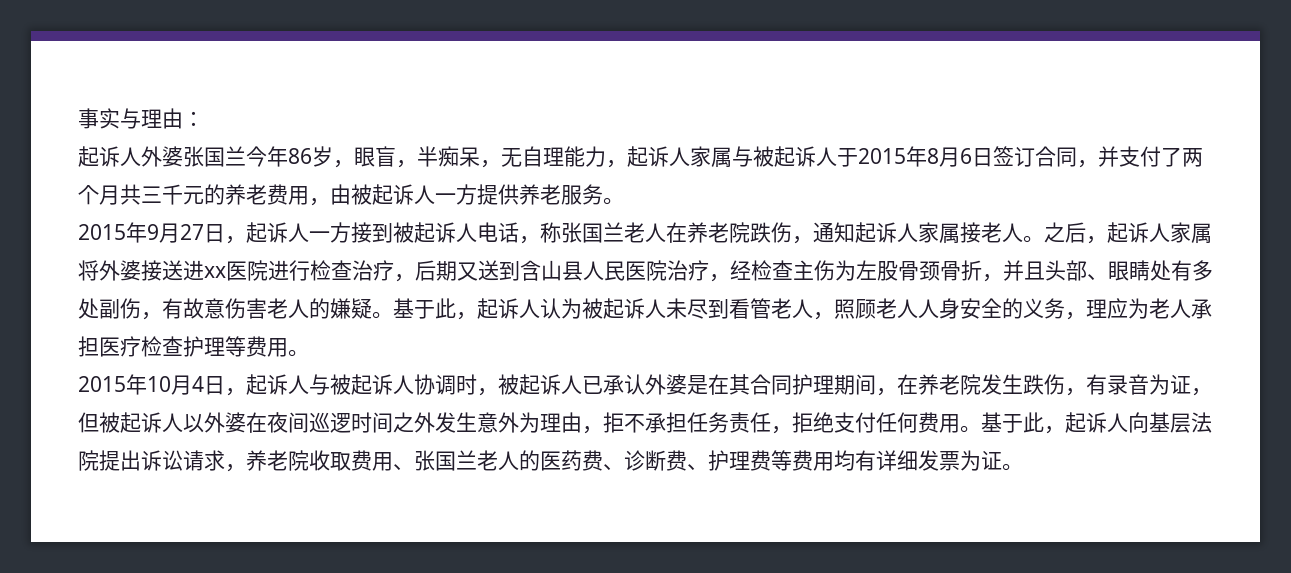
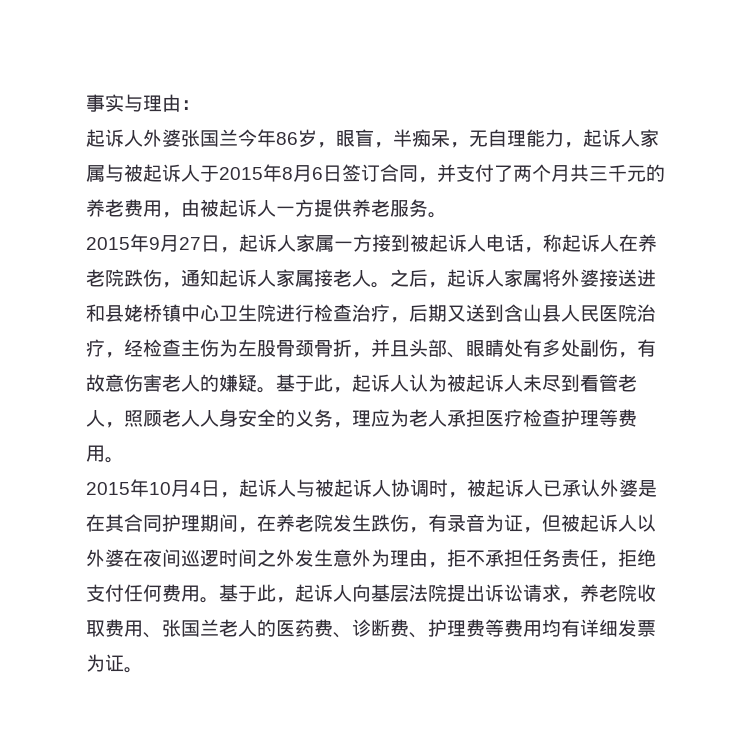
- 2015年9月27日，起诉人一方接到被起诉人电话，称张国兰老人在养老院跌伤，通知起诉人家属接老人。
+ 2015年9月27日，起诉人家属一方接到被起诉人电话，称起诉人在养老院跌伤，通知起诉人家属接老人。
- 之后，起诉人家属将外婆接送进xx医院进行检查治疗，后期又送到含山县人民医院治疗，经检查主伤为左股骨颈骨折，并且头部、眼睛处有多处副伤，有故意伤害老人的嫌疑。
+ 之后，起诉人家属将外婆接送进和县姥桥镇中心卫生院进行检查治疗，后期又送到含山县人民医院治疗，经检查主伤为左股骨颈骨折，并且头部、眼睛处有多处副伤，有故意伤害老人的嫌疑。

